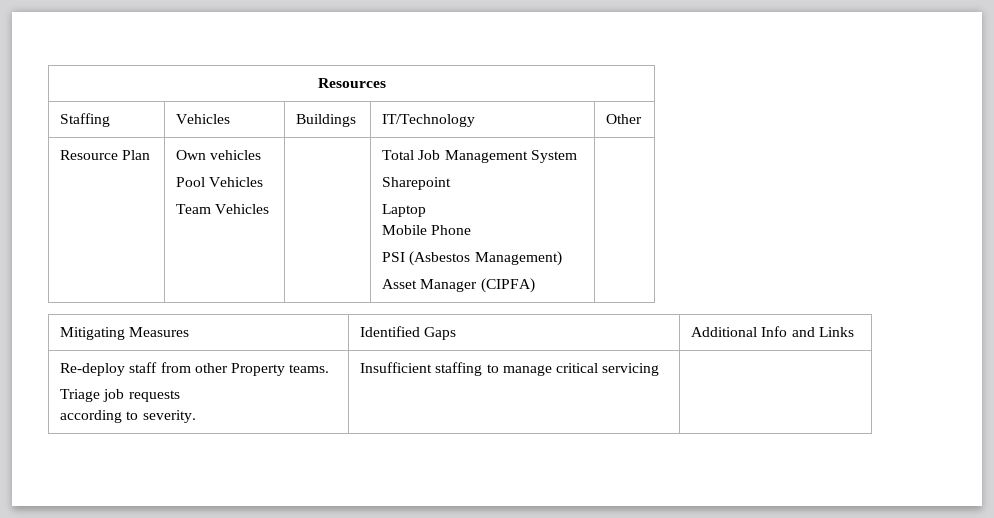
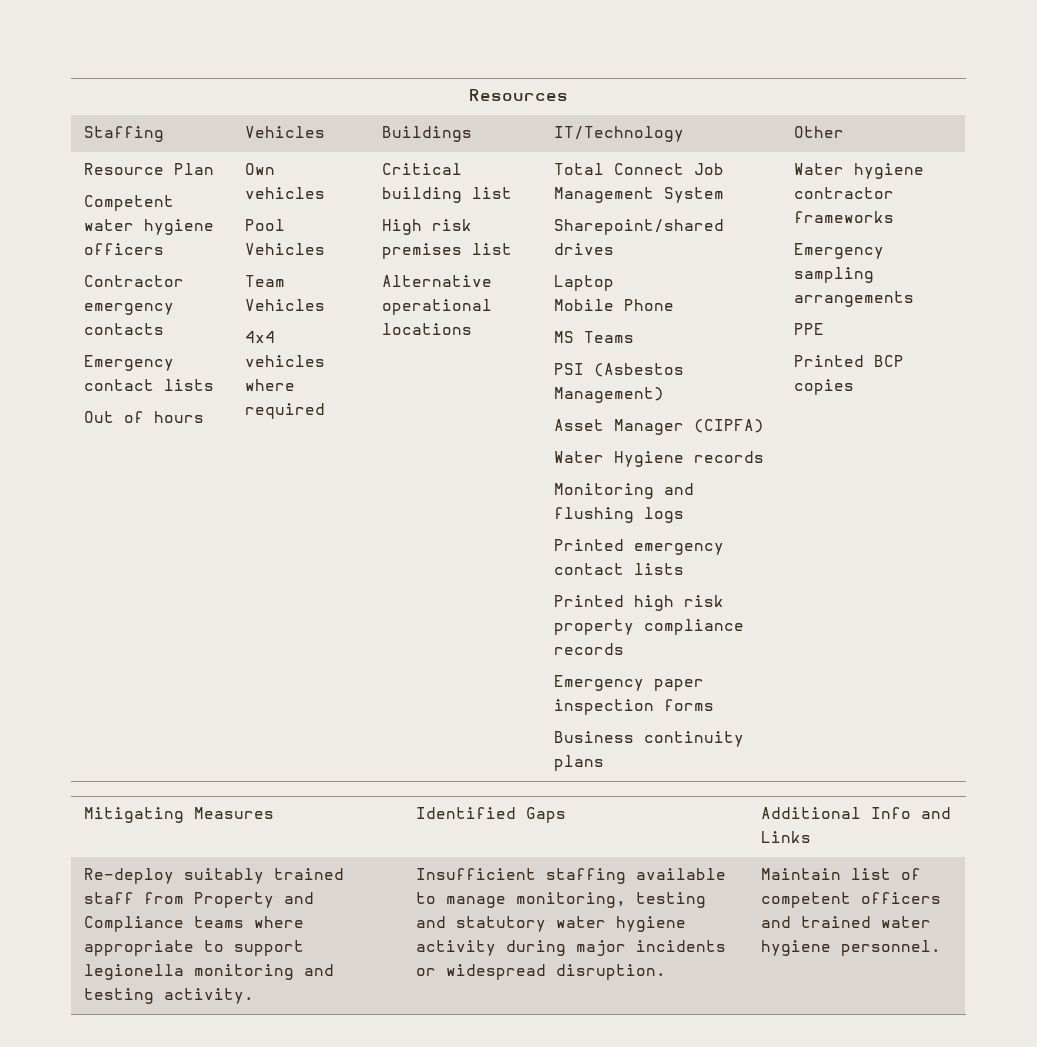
+ Competent water hygiene officers
+ Contractor emergency contacts
+ Emergency contact lists
+ Out of hours
+ 4x4 vehicles where required | Critical building list
+ High risk premises list
+ Alternative operational locations
- Total Job Management System
+ Total Connect Job Management System
- Sharepoint
+ Sharepoint/shared drives
+ MS Teams
+ Water Hygiene records
+ Monitoring and flushing logs
+ Printed emergency contact lists
+ Printed high risk property compliance records
+ Emergency paper inspection forms
+ Business continuity plans | Water hygiene contractor frameworks
+ Emergency sampling arrangements
+ PPE
+ Printed BCP copies
- Re-deploy staff from other Property teams.
- Triage job requests
- according to severity.
+ Re-deploy suitably trained staff from Property and Compliance teams where appropriate to support legionella monitoring and testing activity.
- Insufficient staffing to manage critical servicing
+ Insufficient staffing available to manage monitoring, testing and statutory water hygiene activity during major incidents or widespread disruption. | Maintain list of competent officers and trained water hygiene personnel.

